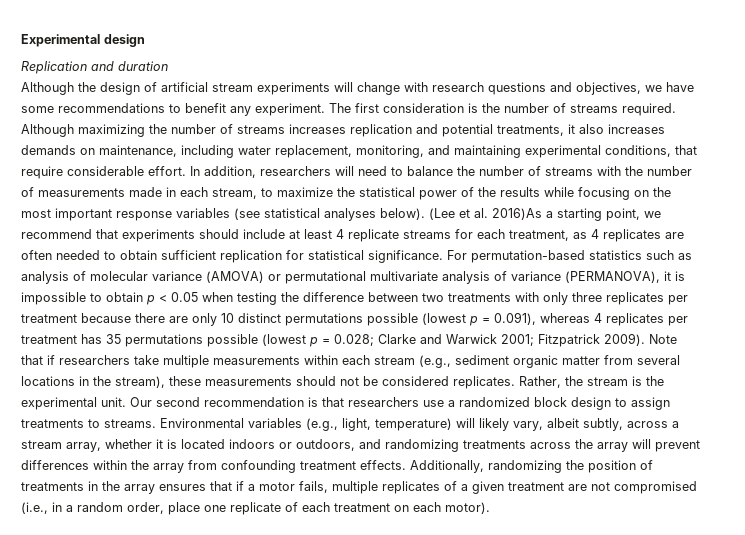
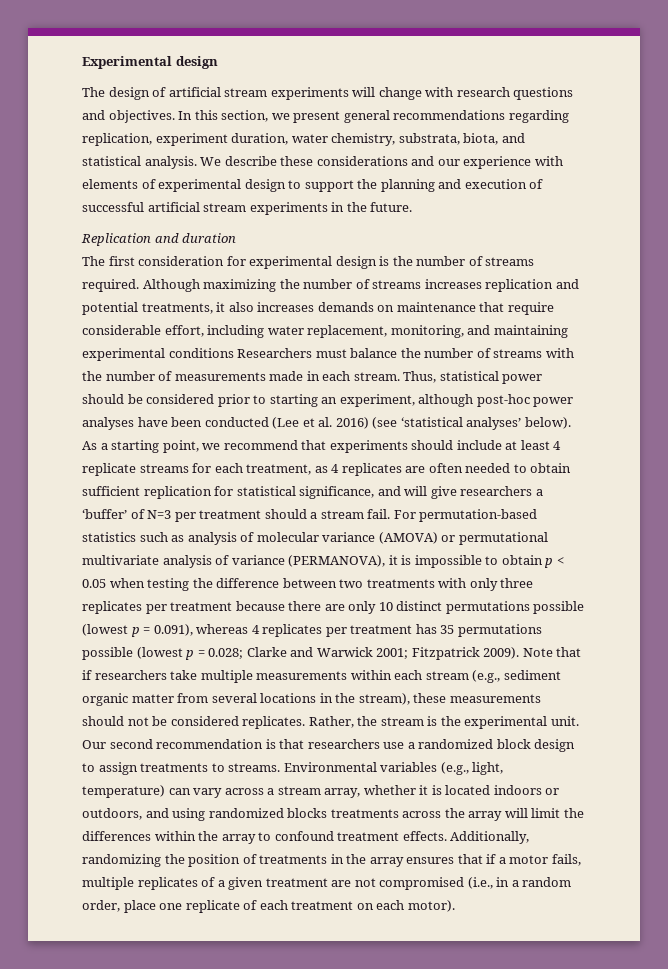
+ The design of artificial stream experiments will change with research questions and objectives. In this section, we present general recommendations regarding replication, experiment duration, water chemistry, substrata, biota, and statistical analysis. We describe these considerations and our experience with elements of experimental design to support the planning and execution of successful artificial stream experiments in the future.
  Replication and duration
- Although the design of artificial stream experiments will change with research questions and objectives, we have some recommendations to benefit any experiment. The first consideration is the number of streams required.
+ The first consideration for experimental design is the number of streams required.
- Although maximizing the number of streams increases replication and potential treatments, it also increases demands on maintenance, including water replacement, monitoring, and maintaining experimental conditions, that require considerable effort. In addition, researchers will need to balance the number of streams with the number of measurements made in each stream, to maximize the statistical power of the results while focusing on the most important response variables (see statistical analyses below). (Lee et al. 2016)As a starting point, we recommend that experiments should include at least 4 replicate streams for each treatment, as 4 replicates are often needed to obtain sufficient replication for statistical significance.
+ Although maximizing the number of streams increases replication and potential treatments, it also increases demands on maintenance that require considerable effort, including water replacement, monitoring, and maintaining experimental conditions Researchers must balance the number of streams with the number of measurements made in each stream. Thus, statistical power should be considered prior to starting an experiment, although post-hoc power analyses have been conducted (Lee et al. 2016) (see ‘statistical analyses’ below). As a starting point, we recommend that experiments should include at least 4 replicate streams for each treatment, as 4 replicates are often needed to obtain sufficient replication for statistical significance, and will give researchers a ‘buffer’ of N=3 per treatment should a stream fail.
- Environmental variables (e.g., light, temperature) will likely vary, albeit subtly, across a stream array, whether it is located indoors or outdoors, and randomizing treatments across the array will prevent differences within the array from confounding treatment effects.
+ Environmental variables (e.g., light, temperature) can vary across a stream array, whether it is located indoors or outdoors, and using randomized blocks treatments across the array will limit the differences within the array to confound treatment effects.

